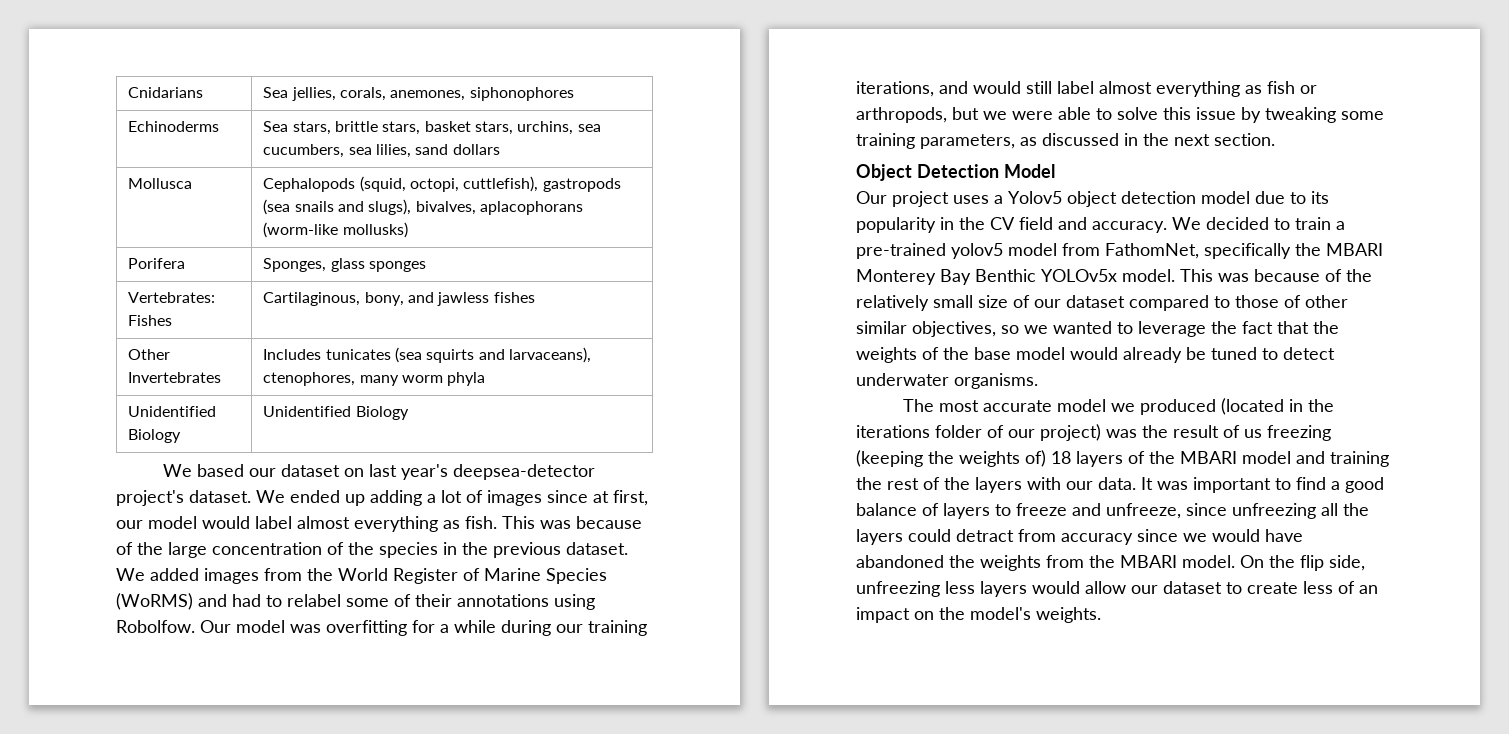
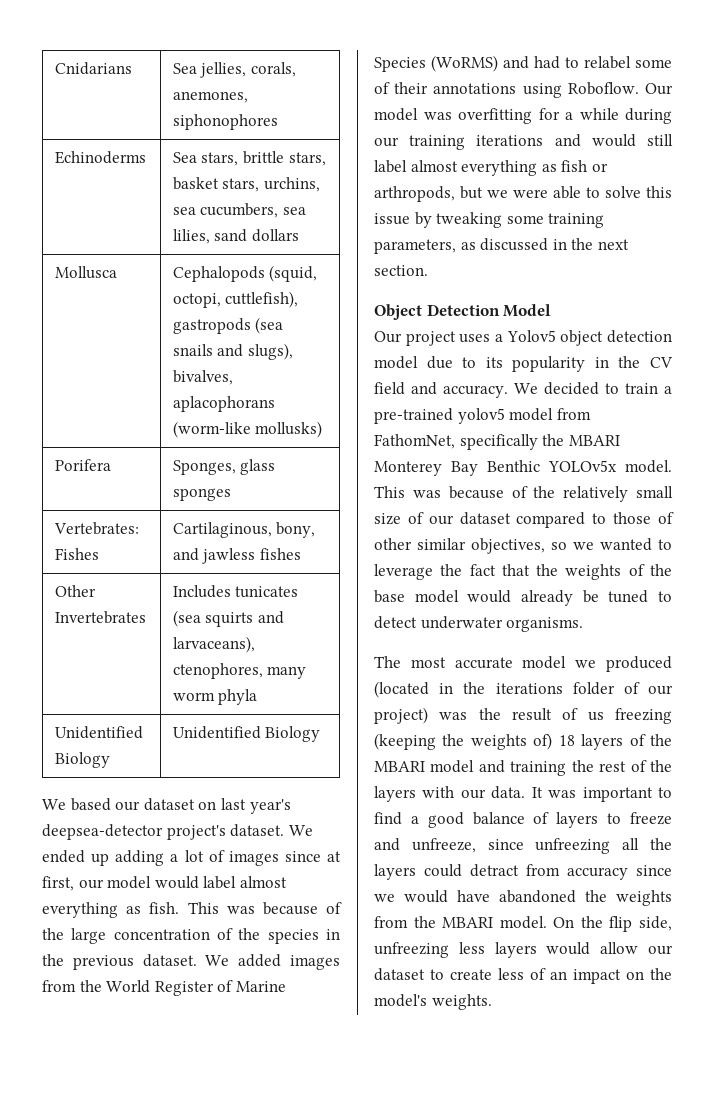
- We added images from the World Register of Marine Species (WoRMS) and had to relabel some of their annotations using Robolfow.
+ We added images from the World Register of Marine Species (WoRMS) and had to relabel some of their annotations using Roboflow.
- Our model was overfitting for a while during our training iterations, and would still label almost everything as fish or arthropods, but we were able to solve this issue by tweaking some training parameters, as discussed in the next section.
+ Our model was overfitting for a while during our training iterations and would still label almost everything as fish or arthropods, but we were able to solve this issue by tweaking some training parameters, as discussed in the next section.

